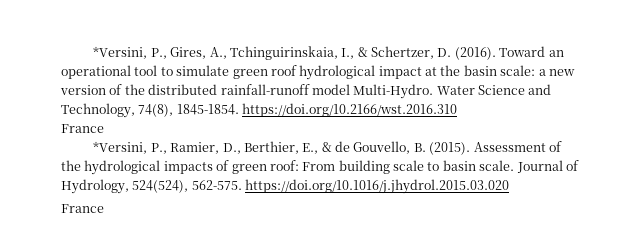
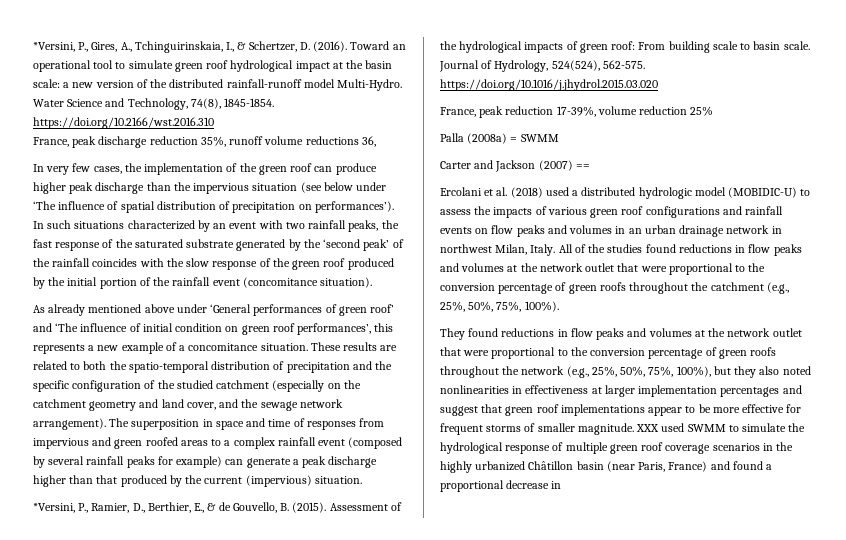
  Water Science and Technology, 74(8), 1845-1854. https://doi.org/10.2166/wst.2016.310
- France
+ France, peak discharge reduction 35%, runoff volume reductions 36,
+ In very few cases, the implementation of the green roof can produce higher peak discharge than the impervious situation (see below under ‘The influence of spatial distribution of precipitation on performances’). In such situations characterized by an event with two rainfall peaks, the fast response of the saturated substrate generated by the ‘second peak’ of the rainfall coincides with the slow response of the green roof produced by the initial portion of the rainfall event (concomitance situation).
+ As already mentioned above under ‘General performances of green roof’ and ‘The influence of initial condition on green roof performances’, this represents a new example of a concomitance situation. These results are related to both the spatio-temporal distribution of precipitation and the specific configuration of the studied catchment (especially on the catchment geometry and land cover, and the sewage network arrangement). The superposition in space and time of responses from impervious and green roofed areas to a complex rainfall event (composed by several rainfall peaks for example) can generate a peak discharge higher than that produced by the current (impervious) situation.
  Journal of Hydrology, 524(524), 562-575. https://doi.org/10.1016/j.jhydrol.2015.03.020
- France
+ France, peak reduction 17-39%, volume reduction 25%
+ Palla (2008a) = SWMM
+ Carter and Jackson (2007) ==
+ Ercolani et al. (2018) used a distributed hydrologic model (MOBIDIC-U) to assess the impacts of various green roof configurations and rainfall events on flow peaks and volumes in an urban drainage network in northwest Milan, Italy. All of the studies found reductions in flow peaks and volumes at the network outlet that were proportional to the conversion percentage of green roofs throughout the catchment (e.g., 25%, 50%, 75%, 100%).
+ They found reductions in flow peaks and volumes at the network outlet that were proportional to the conversion percentage of green roofs throughout the network (e.g., 25%, 50%, 75%, 100%), but they also noted nonlinearities in effectiveness at larger implementation percentages and suggest that green roof implementations appear to be more effective for frequent storms of smaller magnitude. XXX used SWMM to simulate the hydrological response of multiple green roof coverage scenarios in the highly urbanized Châtillon basin (near Paris, France) and found a proportional decrease in

